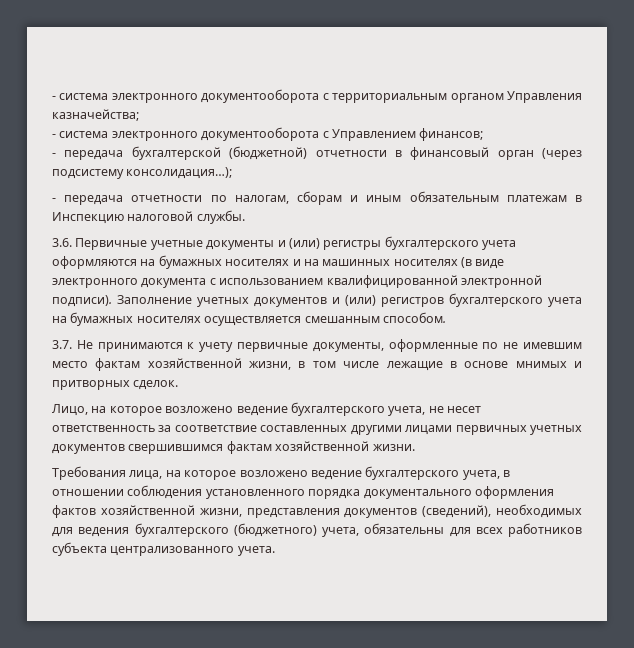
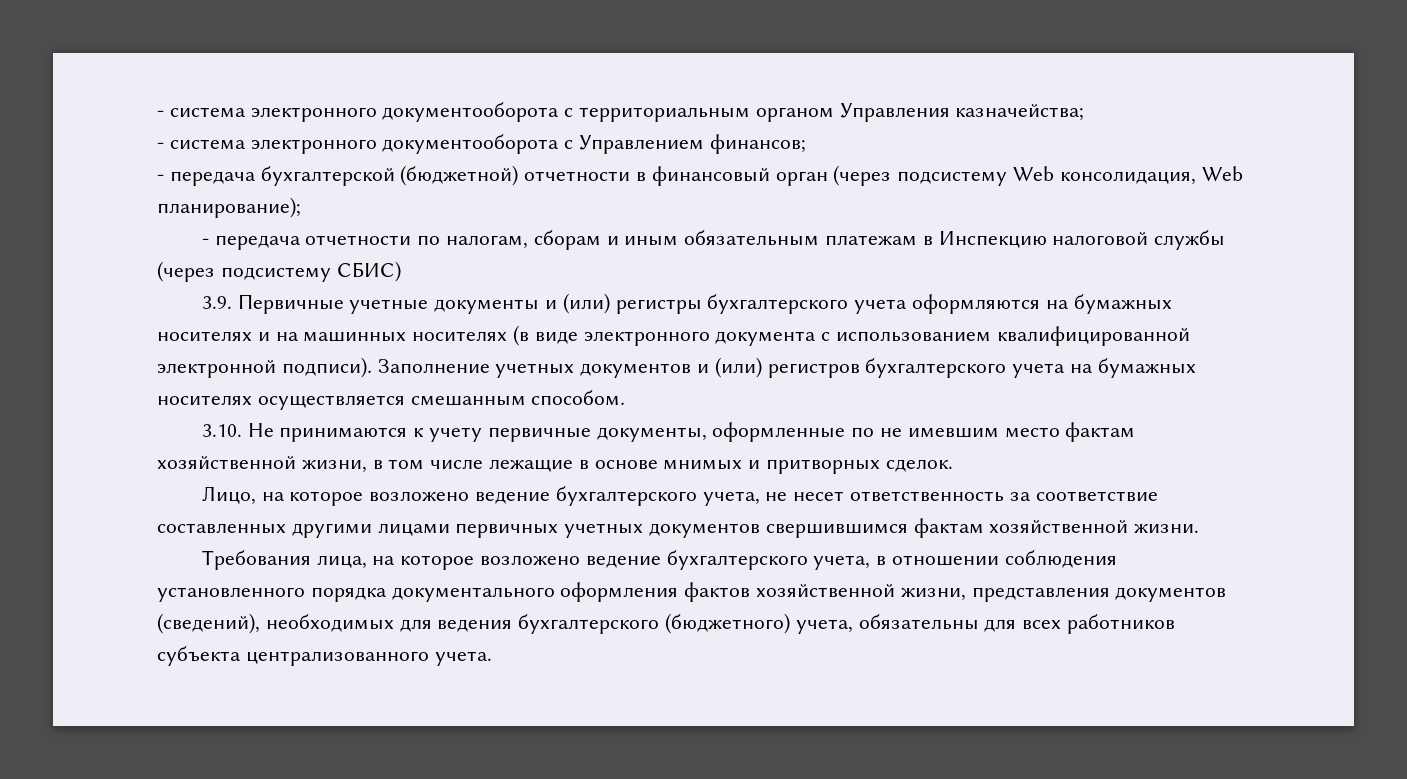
- - передача бухгалтерской (бюджетной) отчетности в финансовый орган (через подсистему консолидация…);
+ - передача бухгалтерской (бюджетной) отчетности в финансовый орган (через подсистему Web консолидация, Web планирование);
- - передача отчетности по налогам, сборам и иным обязательным платежам в Инспекцию налоговой службы.
- 3.6. Первичные учетные документы и (или) регистры бухгалтерского учета оформляются на бумажных носителях и на машинных носителях (в виде электронного документа с использованием квалифицированной электронной подписи).
+ - передача отчетности по налогам, сборам и иным обязательным платежам в Инспекцию налоговой службы (через подсистему СБИС)
+ 3.9. Первичные учетные документы и (или) регистры бухгалтерского учета оформляются на бумажных носителях и на машинных носителях (в виде электронного документа с использованием квалифицированной электронной подписи).
- 3.7. Не принимаются к учету первичные документы, оформленные по не имевшим место фактам хозяйственной жизни, в том числе лежащие в основе мнимых и притворных сделок.
+ 3.10. Не принимаются к учету первичные документы, оформленные по не имевшим место фактам хозяйственной жизни, в том числе лежащие в основе мнимых и притворных сделок.

